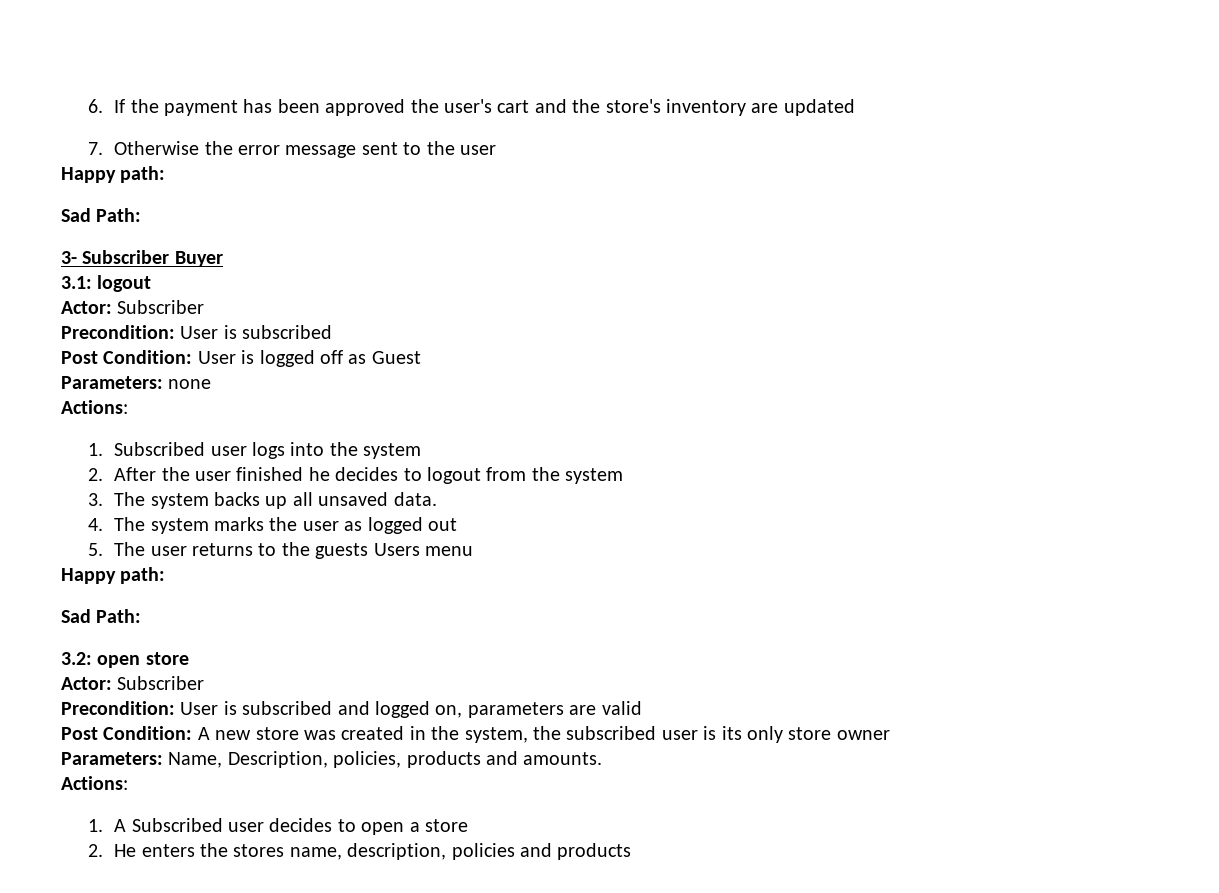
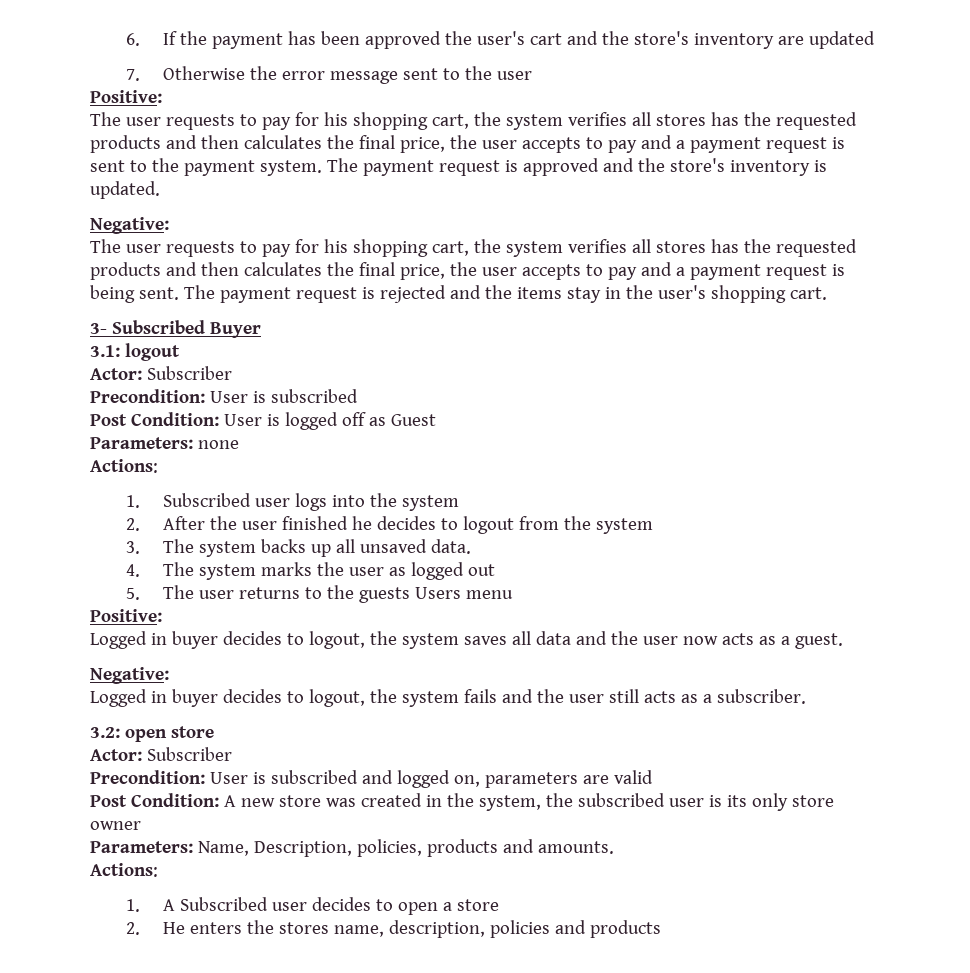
  7. Otherwise the error message sent to the user
- Happy path:
- Sad Path:
+ Positive:
+ The user requests to pay for his shopping cart, the system verifies all stores has the requested products and then calculates the final price, the user accepts to pay and a payment request is sent to the payment system. The payment request is approved and the store's inventory is updated.
+ Negative:
+ The user requests to pay for his shopping cart, the system verifies all stores has the requested products and then calculates the final price, the user accepts to pay and a payment request is being sent. The payment request is rejected and the items stay in the user's shopping cart.
- 3- Subscriber Buyer
+ 3- Subscribed Buyer
  5. The user returns to the guests Users menu
- Happy path:
- Sad Path:
+ Positive:
+ Logged in buyer decides to logout, the system saves all data and the user now acts as a guest.
+ Negative:
+ Logged in buyer decides to logout, the system fails and the user still acts as a subscriber.

